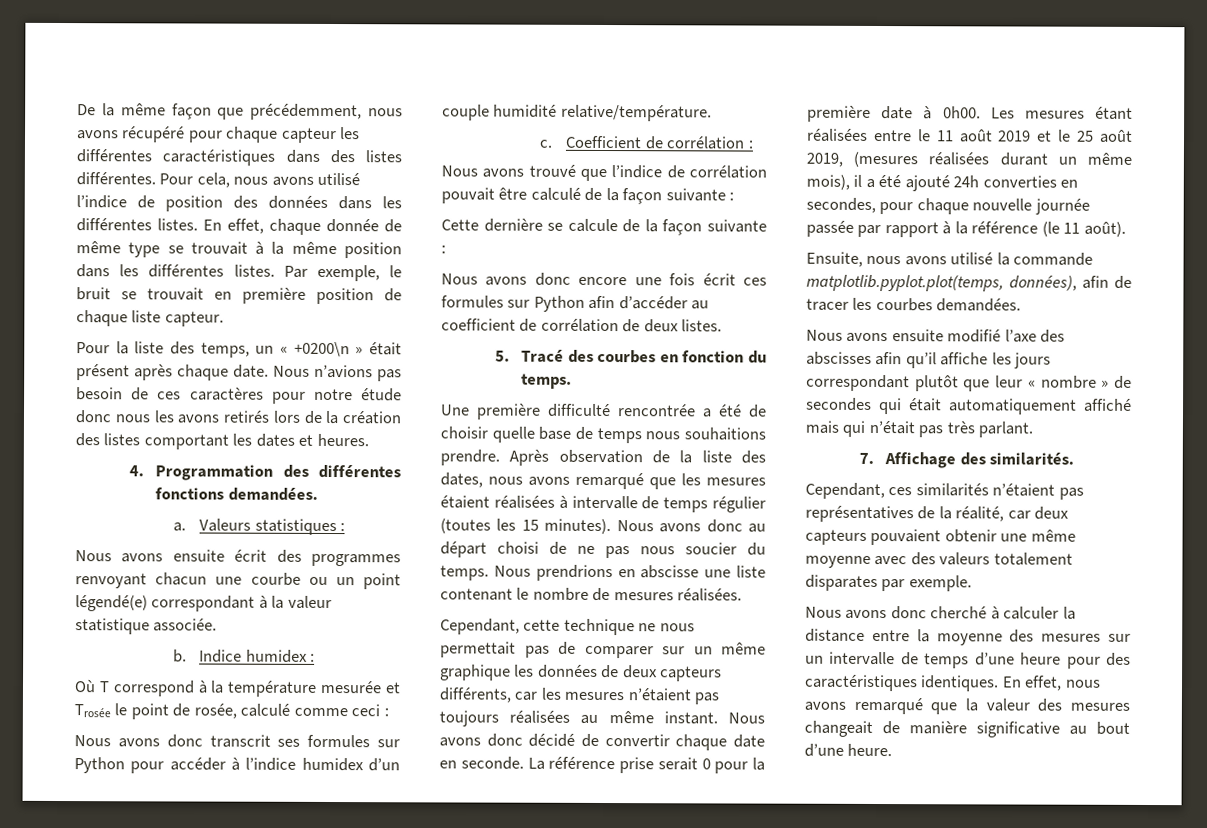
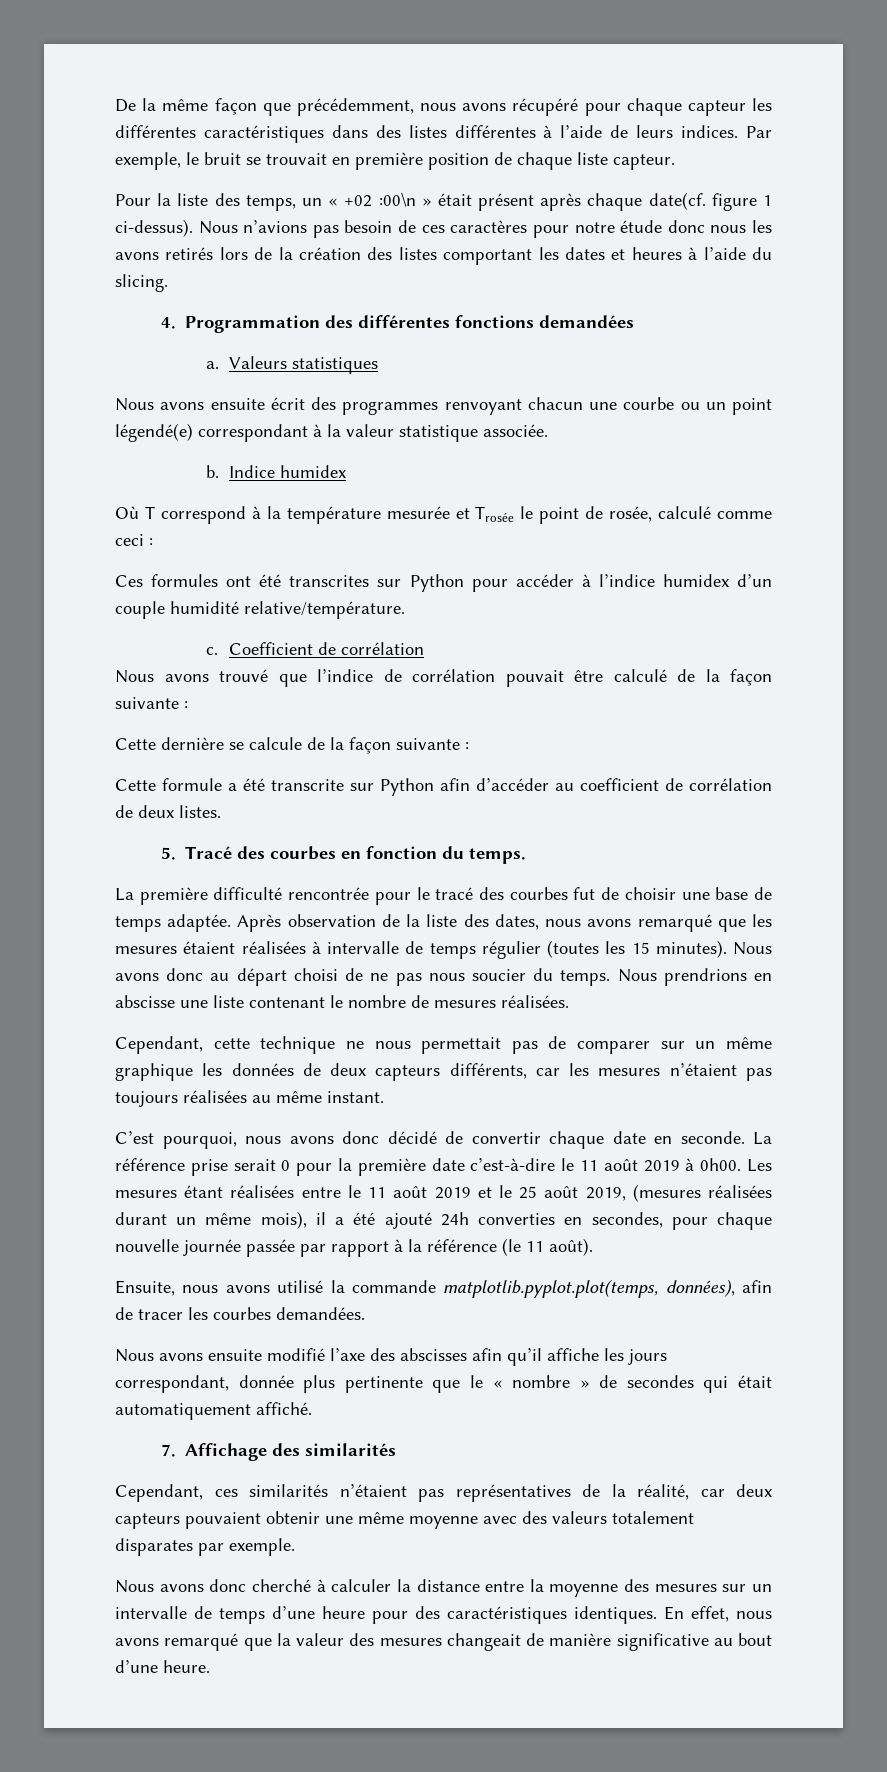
- De la même façon que précédemment, nous avons récupéré pour chaque capteur les différentes caractéristiques dans des listes différentes. Pour cela, nous avons utilisé l’indice de position des données dans les différentes listes. En effet, chaque donnée de même type se trouvait à la même position dans les différentes listes.
+ De la même façon que précédemment, nous avons récupéré pour chaque capteur les différentes caractéristiques dans des listes différentes à l’aide de leurs indices.
- Pour la liste des temps, un « +0200\n » était présent après chaque date.
+ Pour la liste des temps, un « +02 :00\n » était présent après chaque date(cf. figure 1 ci-dessus).
- Nous n’avions pas besoin de ces caractères pour notre étude donc nous les avons retirés lors de la création des listes comportant les dates et heures.
+ Nous n’avions pas besoin de ces caractères pour notre étude donc nous les avons retirés lors de la création des listes comportant les dates et heures à l’aide du slicing.
- 4. Programmation des différentes fonctions demandées.
+ 4. Programmation des différentes fonctions demandées
- Valeurs statistiques :
+ Valeurs statistiques
- Indice humidex :
+ Indice humidex
- Nous avons donc transcrit ses formules sur Python pour accéder à l’indice humidex d’un couple humidité relative/température.
+ Ces formules ont été transcrites sur Python pour accéder à l’indice humidex d’un couple humidité relative/température.
- Coefficient de corrélation :
+ Coefficient de corrélation
- Nous avons donc encore une fois écrit ces formules sur Python afin d’accéder au coefficient de corrélation de deux listes.
+ Cette formule a été transcrite sur Python afin d’accéder au coefficient de corrélation de deux listes.
- Une première difficulté rencontrée a été de choisir quelle base de temps nous souhaitions prendre.
+ La première difficulté rencontrée pour le tracé des courbes fut de choisir une base de temps adaptée.
- Cependant, cette technique ne nous permettait pas de comparer sur un même graphique les données de deux capteurs différents, car les mesures n’étaient pas toujours réalisées au même instant. Nous avons donc décidé de convertir chaque date en seconde.
+ Cependant, cette technique ne nous permettait pas de comparer sur un même graphique les données de deux capteurs différents, car les mesures n’étaient pas toujours réalisées au même instant.
+ C’est pourquoi, nous avons donc décidé de convertir chaque date en seconde.
- La référence prise serait 0 pour la première date à 0h00.
+ La référence prise serait 0 pour la première date c’est-à-dire le 11 août 2019 à 0h00.
- Nous avons ensuite modifié l’axe des abscisses afin qu’il affiche les jours correspondant plutôt que leur « nombre » de secondes qui était automatiquement affiché mais qui n’était pas très parlant.
+ Nous avons ensuite modifié l’axe des abscisses afin qu’il affiche les jours correspondant, donnée plus pertinente que le « nombre » de secondes qui était automatiquement affiché.
- 7. Affichage des similarités.
+ 7. Affichage des similarités

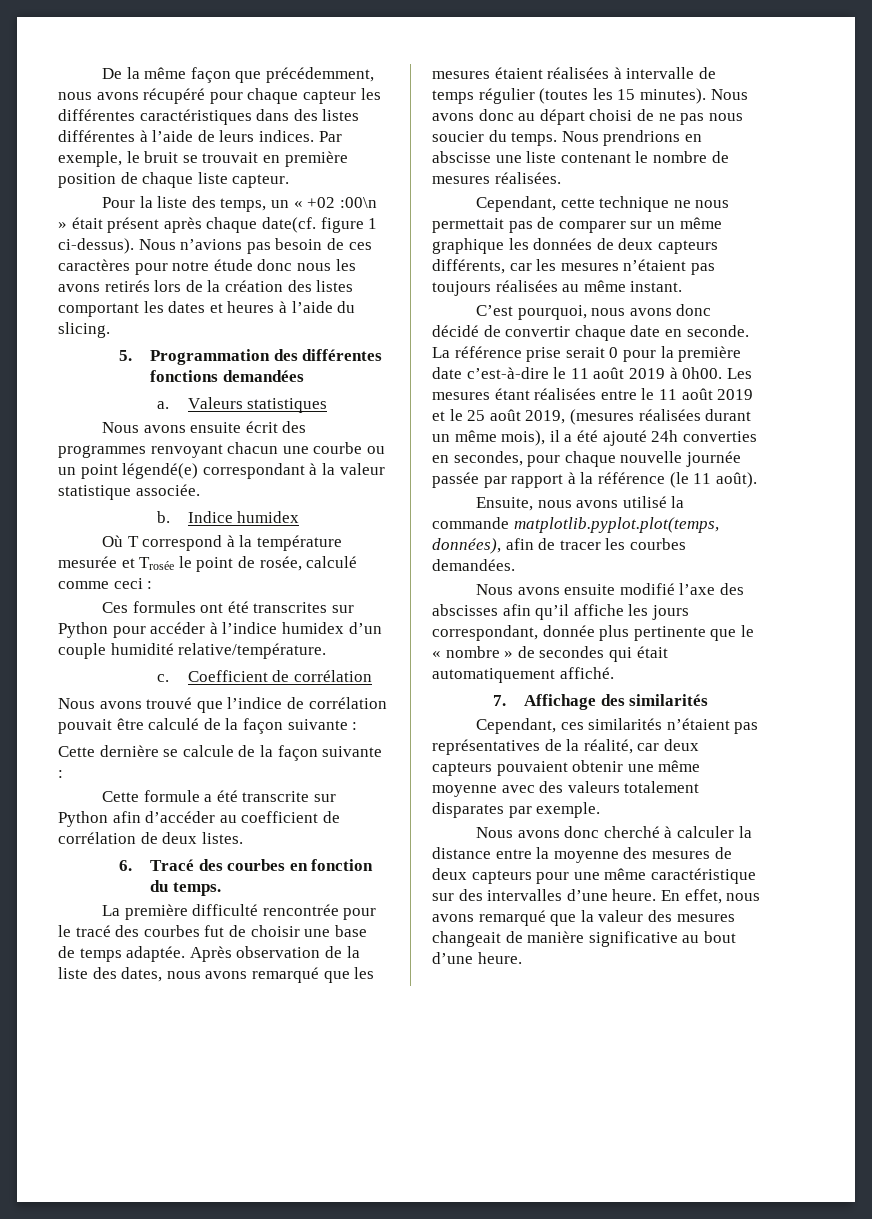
- 4. Programmation des différentes fonctions demandées
+ 5. Programmation des différentes fonctions demandées
- 5. Tracé des courbes en fonction du temps.
+ 6. Tracé des courbes en fonction du temps.
- Nous avons donc cherché à calculer la distance entre la moyenne des mesures sur un intervalle de temps d’une heure pour des caractéristiques identiques.
+ Nous avons donc cherché à calculer la distance entre la moyenne des mesures de deux capteurs pour une même caractéristique sur des intervalles d’une heure.

